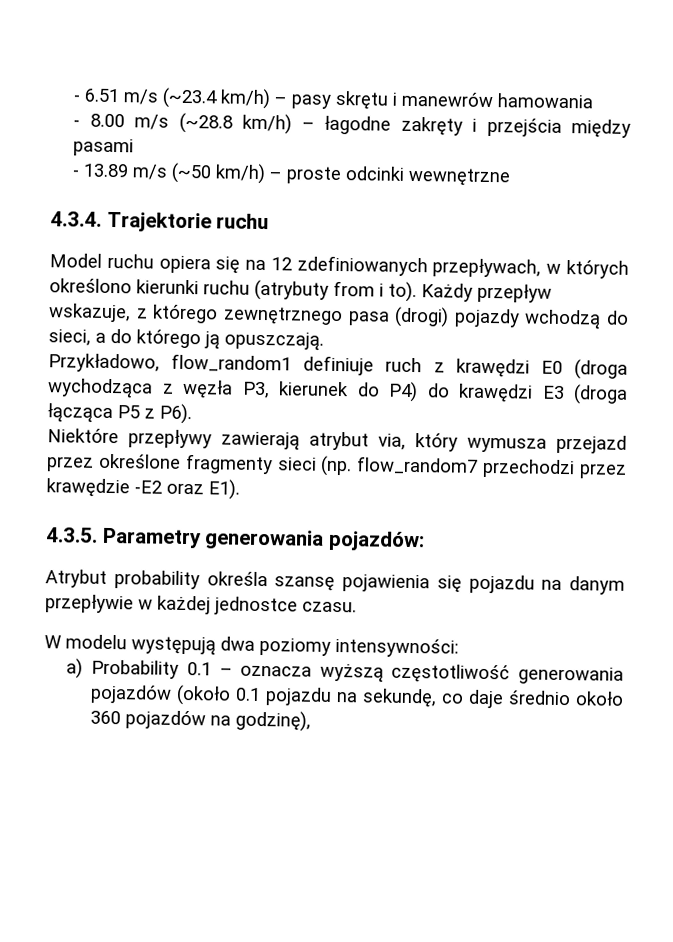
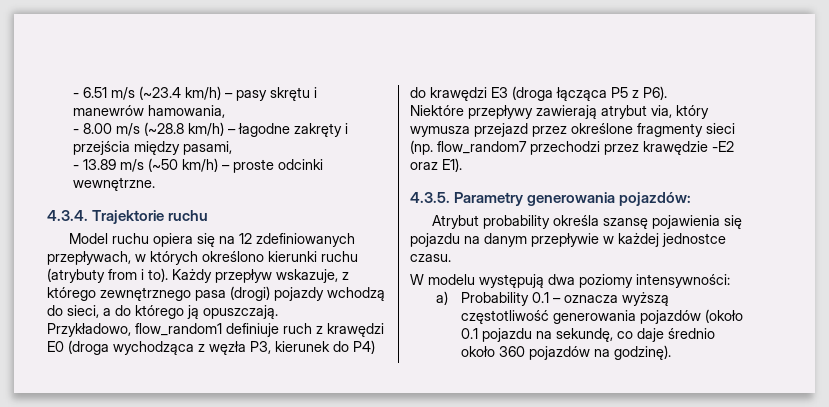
- - 6.51 m/s (~23.4 km/h) – pasy skrętu i manewrów hamowania
+ - 6.51 m/s (~23.4 km/h) – pasy skrętu i manewrów hamowania,
- - 8.00 m/s (~28.8 km/h) – łagodne zakręty i przejścia między pasami
+ - 8.00 m/s (~28.8 km/h) – łagodne zakręty i przejścia między pasami,
- - 13.89 m/s (~50 km/h) – proste odcinki wewnętrzne
+ - 13.89 m/s (~50 km/h) – proste odcinki wewnętrzne.
- a) Probability 0.1 – oznacza wyższą częstotliwość generowania pojazdów (około 0.1 pojazdu na sekundę, co daje średnio około 360 pojazdów na godzinę),
+ a) Probability 0.1 – oznacza wyższą częstotliwość generowania pojazdów (około 0.1 pojazdu na sekundę, co daje średnio około 360 pojazdów na godzinę).

